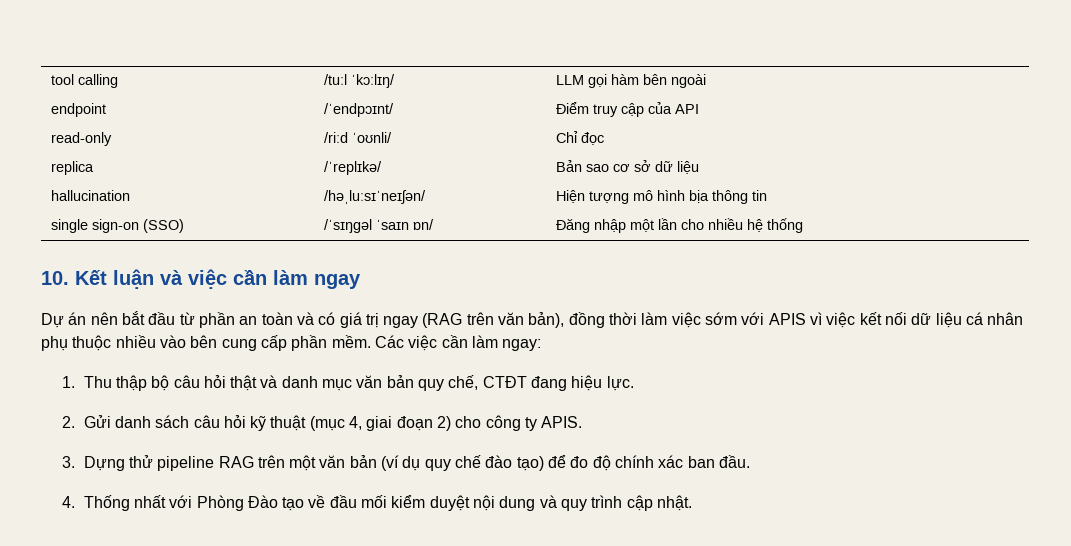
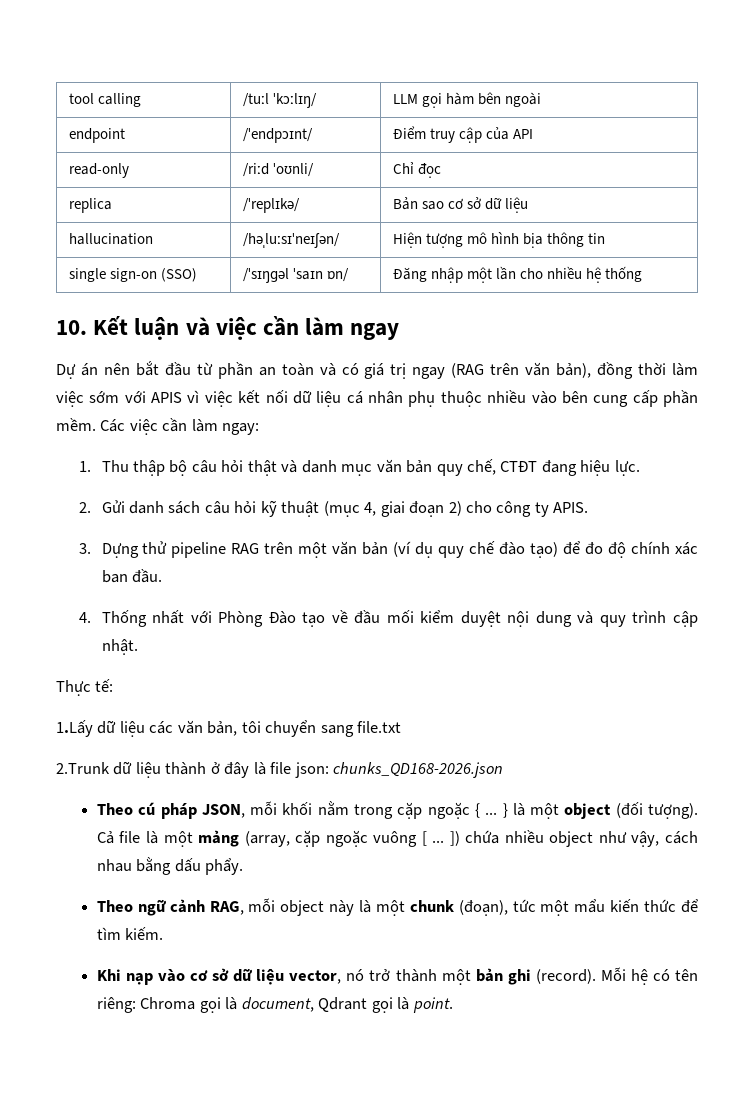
+ Thực tế:
+ 1.Lấy dữ liệu các văn bản, tôi chuyển sang file.txt
+ 2.Trunk dữ liệu thành ở đây là file json: chunks_QD168-2026.json
+ Theo cú pháp JSON, mỗi khối nằm trong cặp ngoặc { ... } là một object (đối tượng). Cả file là một mảng (array, cặp ngoặc vuông [ ... ]) chứa nhiều object như vậy, cách nhau bằng dấu phẩy.
+ Theo ngữ cảnh RAG, mỗi object này là một chunk (đoạn), tức một mẩu kiến thức để tìm kiếm.
+ Khi nạp vào cơ sở dữ liệu vector, nó trở thành một bản ghi (record). Mỗi hệ có tên riêng: Chroma gọi là document, Qdrant gọi là point.

